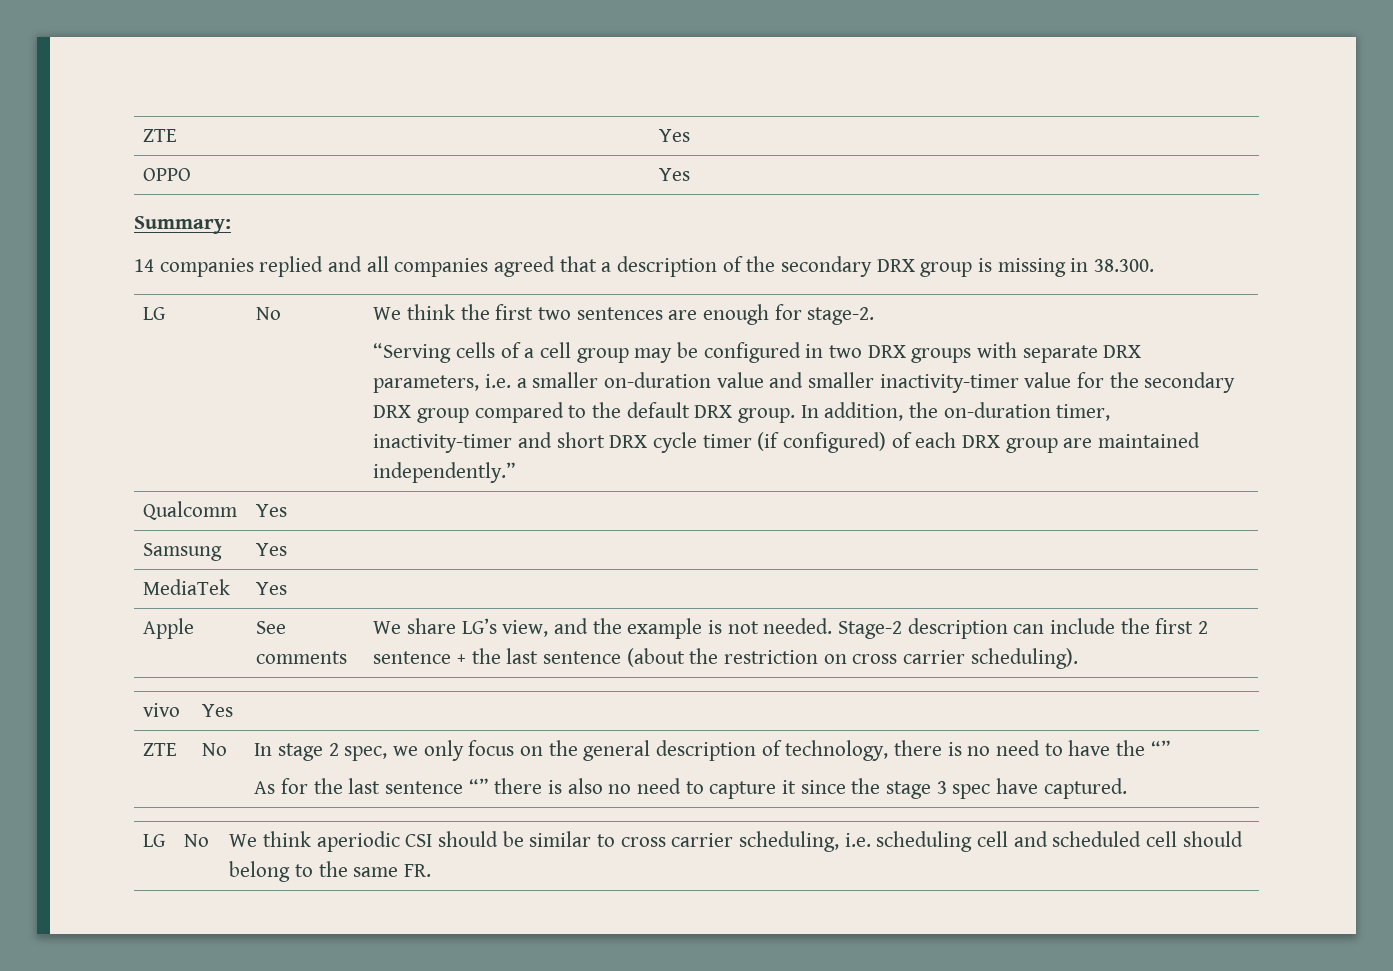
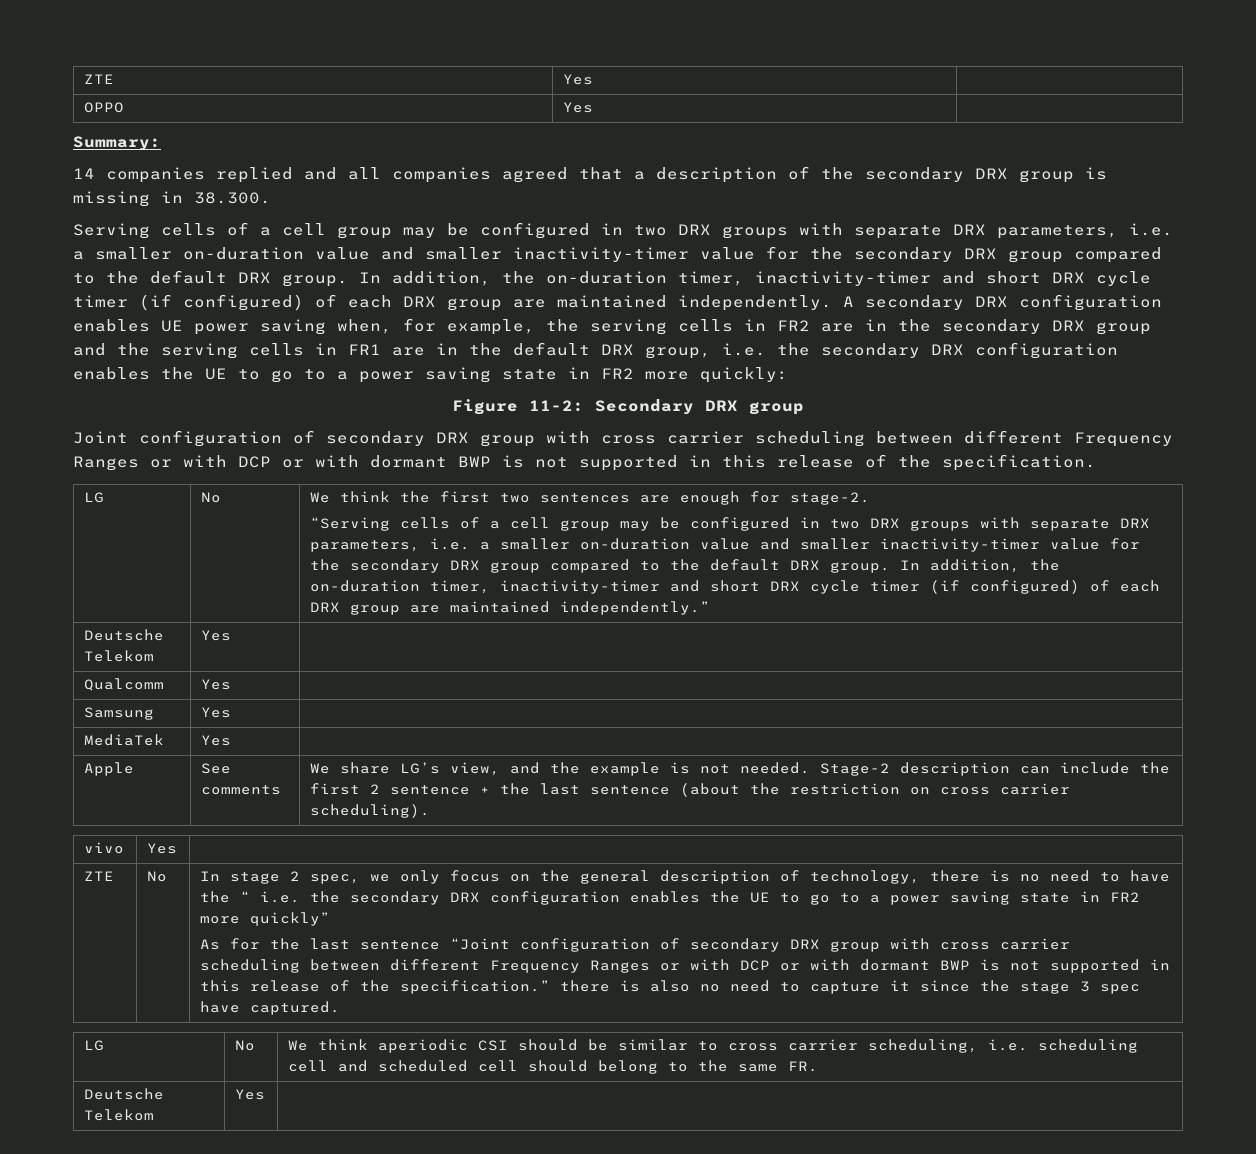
+ Serving cells of a cell group may be configured in two DRX groups with separate DRX parameters, i.e. a smaller on-duration value and smaller inactivity-timer value for the secondary DRX group compared to the default DRX group. In addition, the on-duration timer, inactivity-timer and short DRX cycle timer (if configured) of each DRX group are maintained independently. A secondary DRX configuration enables UE power saving when, for example, the serving cells in FR2 are in the secondary DRX group and the serving cells in FR1 are in the default DRX group, i.e. the secondary DRX configuration enables the UE to go to a power saving state in FR2 more quickly:
+ Figure 11-2: Secondary DRX group
+ Joint configuration of secondary DRX group with cross carrier scheduling between different Frequency Ranges or with DCP or with dormant BWP is not supported in this release of the specification.
  In addition, the on-duration timer, inactivity-timer and short DRX cycle timer (if configured) of each DRX group are maintained independently.”
+ Deutsche Telekom | Yes |
- In stage 2 spec, we only focus on the general description of technology, there is no need to have the “”
+ In stage 2 spec, we only focus on the general description of technology, there is no need to have the “ i.e. the secondary DRX configuration enables the UE to go to a power saving state in FR2 more quickly”
- As for the last sentence “” there is also no need to capture it since the stage 3 spec have captured.
+ As for the last sentence “Joint configuration of secondary DRX group with cross carrier scheduling between different Frequency Ranges or with DCP or with dormant BWP is not supported in this release of the specification.” there is also no need to capture it since the stage 3 spec have captured.
  LG | No | We think aperiodic CSI should be similar to cross carrier scheduling, i.e. scheduling cell and scheduled cell should belong to the same FR.
+ Deutsche Telekom | Yes |

